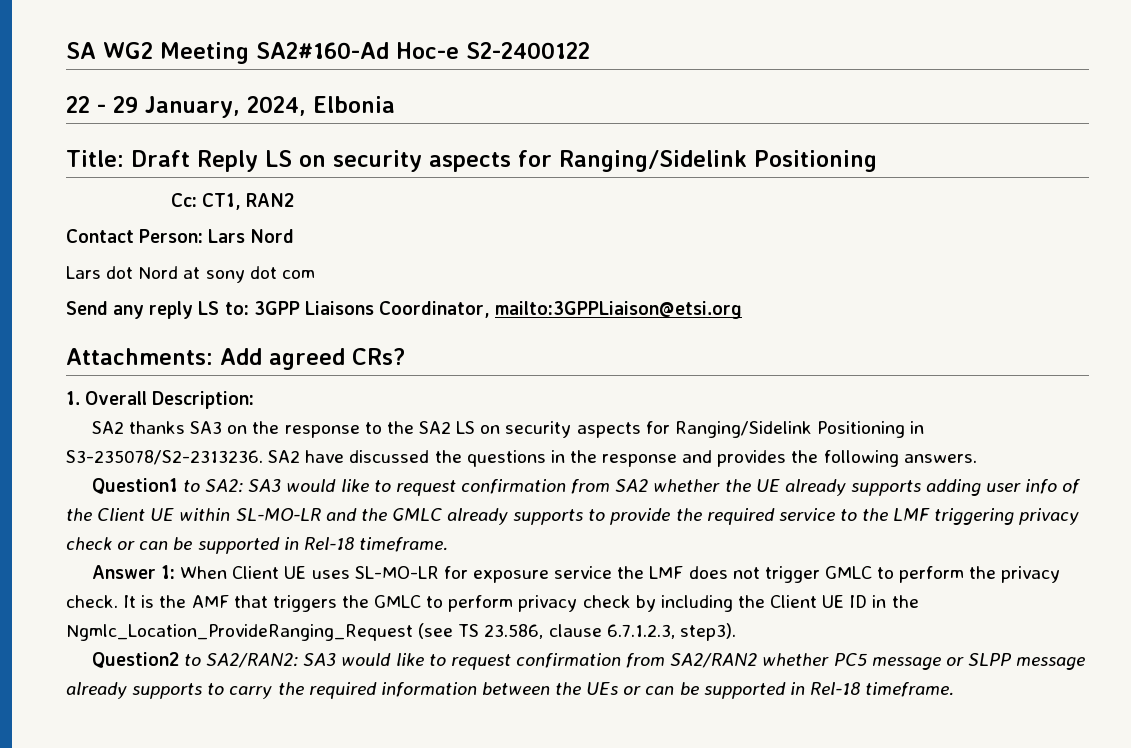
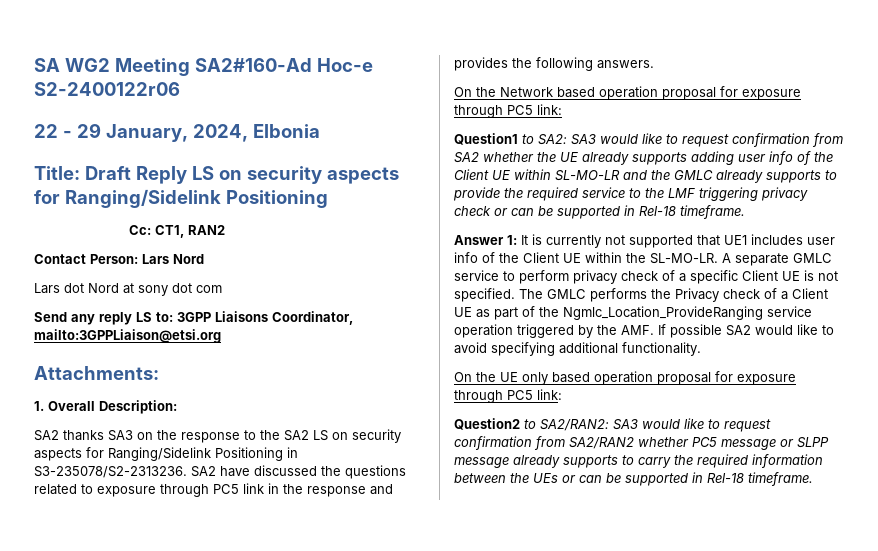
- SA WG2 Meeting SA2#160-Ad Hoc-e S2-2400122
+ SA WG2 Meeting SA2#160-Ad Hoc-e S2-2400122r06
- Attachments: Add agreed CRs?
+ Attachments:
- SA2 have discussed the questions in the response and provides the following answers.
+ SA2 have discussed the questions related to exposure through PC5 link in the response and provides the following answers.
+ On the Network based operation proposal for exposure through PC5 link:
- Answer 1: When Client UE uses SL-MO-LR for exposure service the LMF does not trigger GMLC to perform the privacy check. It is the AMF that triggers the GMLC to perform privacy check by including the Client UE ID in the Ngmlc_Location_ProvideRanging_Request (see TS 23.586, clause 6.7.1.2.3, step3).
+ Answer 1: It is currently not supported that UE1 includes user info of the Client UE within the SL-MO-LR. A separate GMLC service to perform privacy check of a specific Client UE is not specified. The GMLC performs the Privacy check of a Client UE as part of the Ngmlc_Location_ProvideRanging service operation triggered by the AMF. If possible SA2 would like to avoid specifying additional functionality.
+ On the UE only based operation proposal for exposure through PC5 link:

